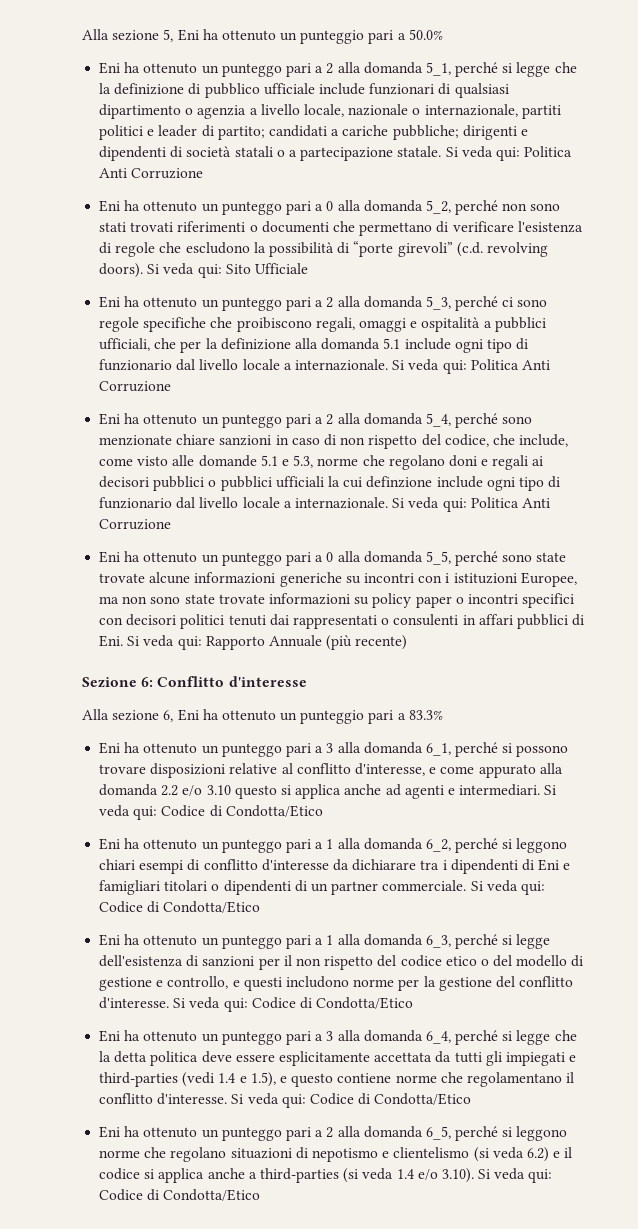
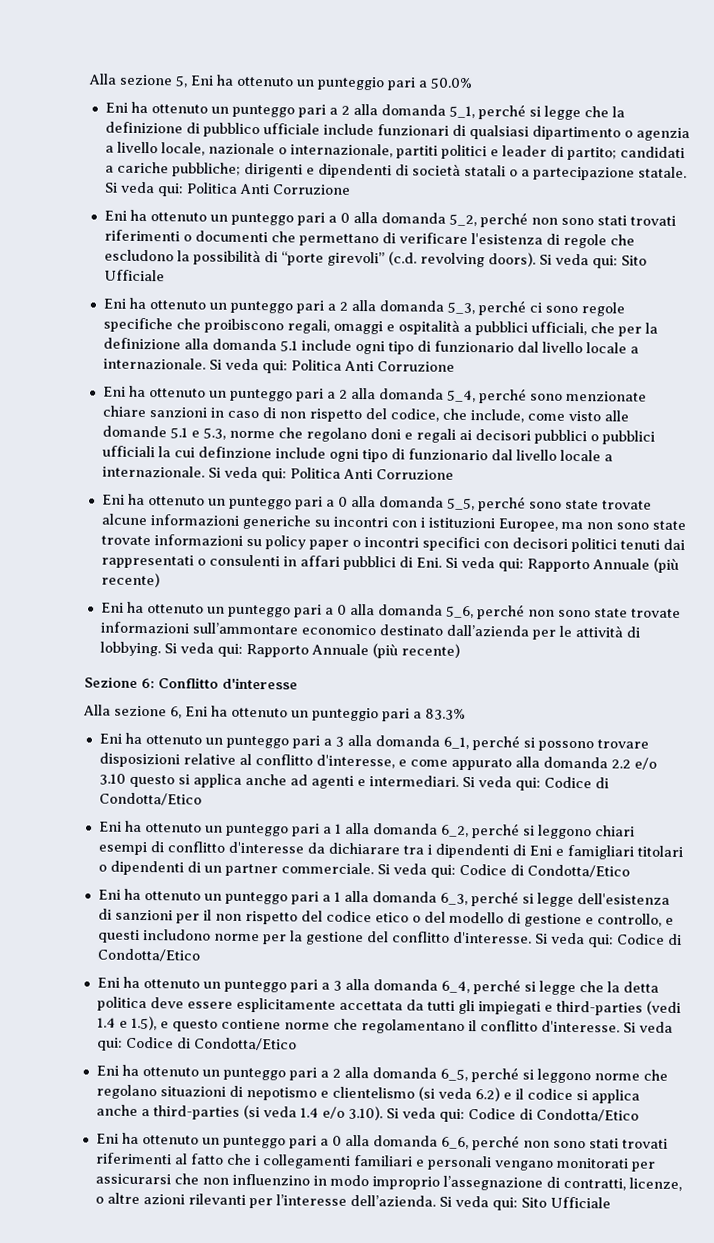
+ Eni ha ottenuto un punteggo pari a 0 alla domanda 5_6, perché non sono state trovate informazioni sull’ammontare economico destinato dall’azienda per le attività di lobbying. Si veda qui: Rapporto Annuale (più recente)
+ Eni ha ottenuto un punteggo pari a 0 alla domanda 6_6, perché non sono stati trovati riferimenti al fatto che i collegamenti familiari e personali vengano monitorati per assicurarsi che non influenzino in modo improprio l’assegnazione di contratti, licenze, o altre azioni rilevanti per l’interesse dell’azienda. Si veda qui: Sito Ufficiale

